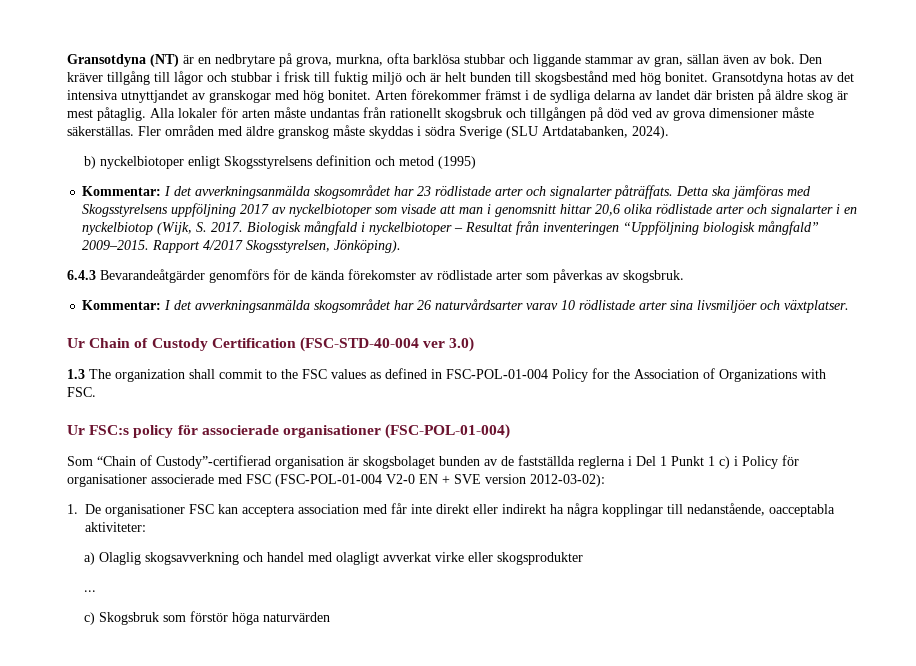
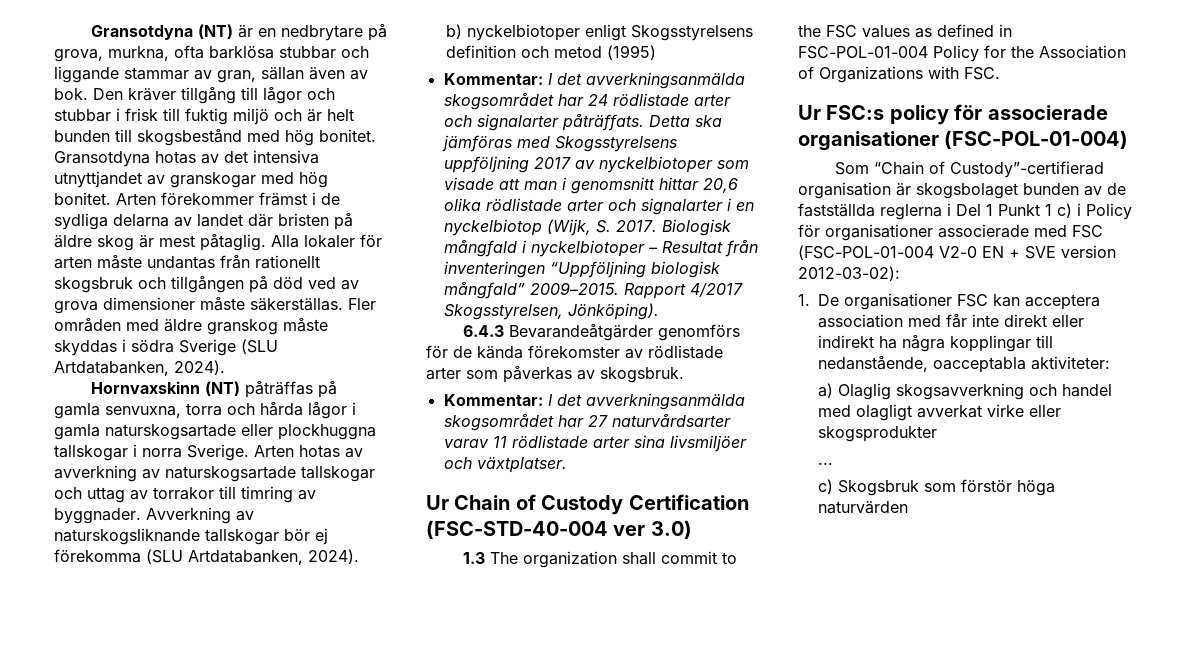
+ Hornvaxskinn (NT) påträffas på gamla senvuxna, torra och hårda lågor i gamla naturskogsartade eller plockhuggna tallskogar i norra Sverige. Arten hotas av avverkning av naturskogsartade tallskogar och uttag av torrakor till timring av byggnader. Avverkning av naturskogsliknande tallskogar bör ej förekomma (SLU Artdatabanken, 2024).
- Kommentar: I det avverkningsanmälda skogsområdet har 23 rödlistade arter och signalarter påträffats.
+ Kommentar: I det avverkningsanmälda skogsområdet har 24 rödlistade arter och signalarter påträffats.
- Kommentar: I det avverkningsanmälda skogsområdet har 26 naturvårdsarter varav 10 rödlistade arter sina livsmiljöer och växtplatser.
+ Kommentar: I det avverkningsanmälda skogsområdet har 27 naturvårdsarter varav 11 rödlistade arter sina livsmiljöer och växtplatser.

